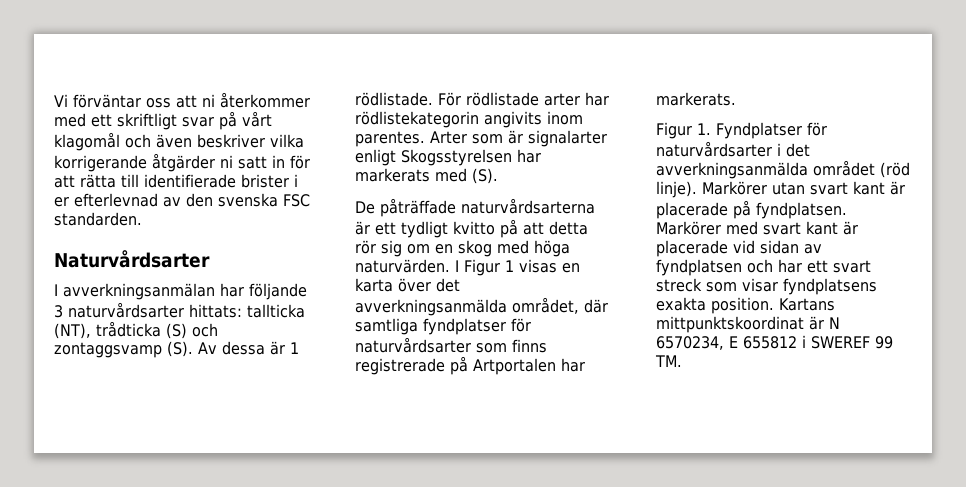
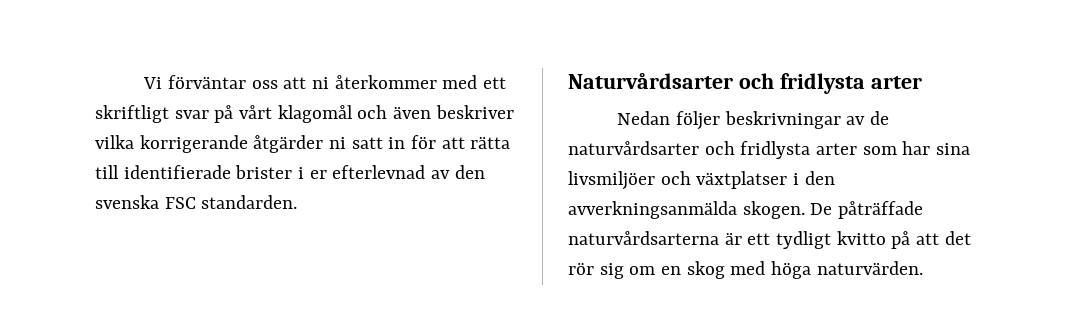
- Naturvårdsarter
- I avverkningsanmälan har följande 3 naturvårdsarter hittats: tallticka (NT), trådticka (S) och zontaggsvamp (S). Av dessa är 1 rödlistade. För rödlistade arter har rödlistekategorin angivits inom parentes. Arter som är signalarter enligt Skogsstyrelsen har markerats med (S).
- De påträffade naturvårdsarterna är ett tydligt kvitto på att detta rör sig om en skog med höga naturvärden. I Figur 1 visas en karta över det avverkningsanmälda området, där samtliga fyndplatser för naturvårdsarter som finns registrerade på Artportalen har markerats.
- Figur 1. Fyndplatser för naturvårdsarter i det avverkningsanmälda området (röd linje). Markörer utan svart kant är placerade på fyndplatsen. Markörer med svart kant är placerade vid sidan av fyndplatsen och har ett svart streck som visar fyndplatsens exakta position. Kartans mittpunktskoordinat är N 6570234, E 655812 i SWEREF 99 TM.
+ Naturvårdsarter och fridlysta arter
+ Nedan följer beskrivningar av de naturvårdsarter och fridlysta arter som har sina livsmiljöer och växtplatser i den avverkningsanmälda skogen. De påträffade naturvårdsarterna är ett tydligt kvitto på att det rör sig om en skog med höga naturvärden.

